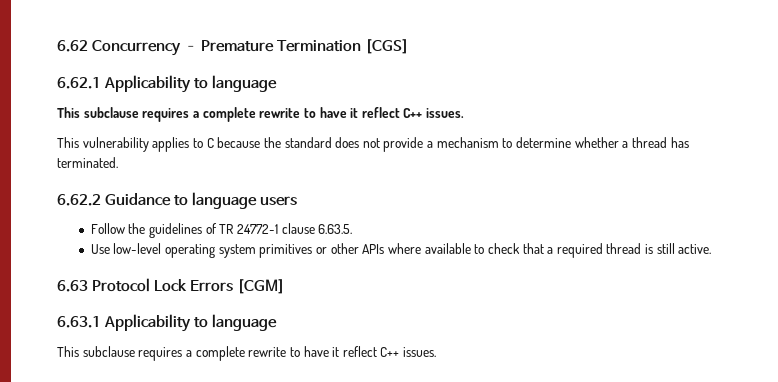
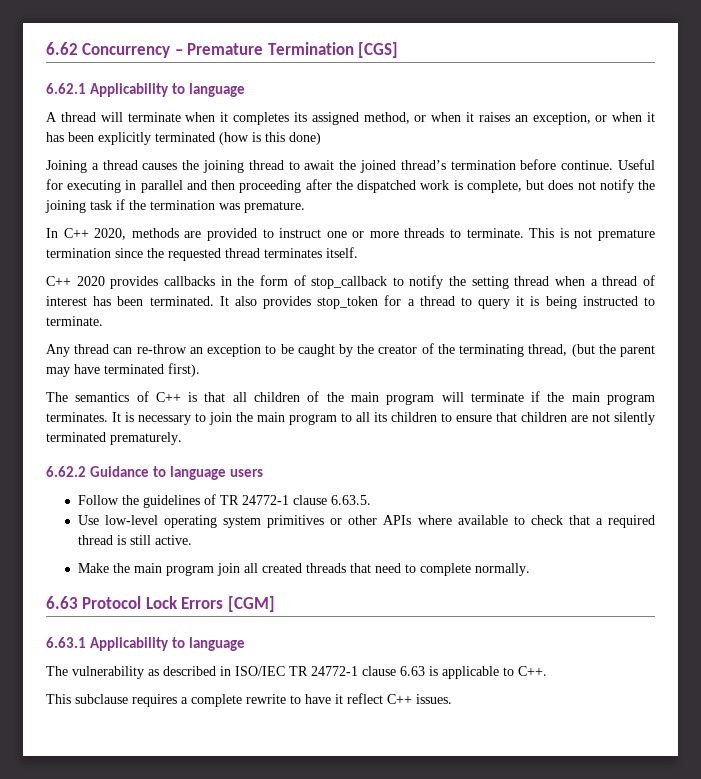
  6.62.1 Applicability to language
- This subclause requires a complete rewrite to have it reflect C++ issues.
- This vulnerability applies to C because the standard does not provide a mechanism to determine whether a thread has terminated.
+ A thread will terminate when it completes its assigned method, or when it raises an exception, or when it has been explicitly terminated (how is this done)
+ Joining a thread causes the joining thread to await the joined thread’s termination before continue. Useful for executing in parallel and then proceeding after the dispatched work is complete, but does not notify the joining task if the termination was premature.
+ In C++ 2020, methods are provided to instruct one or more threads to terminate. This is not premature termination since the requested thread terminates itself.
+ C++ 2020 provides callbacks in the form of stop_callback to notify the setting thread when a thread of interest has been terminated. It also provides stop_token for a thread to query it is being instructed to terminate.
+ Any thread can re-throw an exception to be caught by the creator of the terminating thread, (but the parent may have terminated first).
+ The semantics of C++ is that all children of the main program will terminate if the main program terminates. It is necessary to join the main program to all its children to ensure that children are not silently terminated prematurely.
+ Make the main program join all created threads that need to complete normally.
+ The vulnerability as described in ISO/IEC TR 24772-1 clause 6.63 is applicable to C++.

